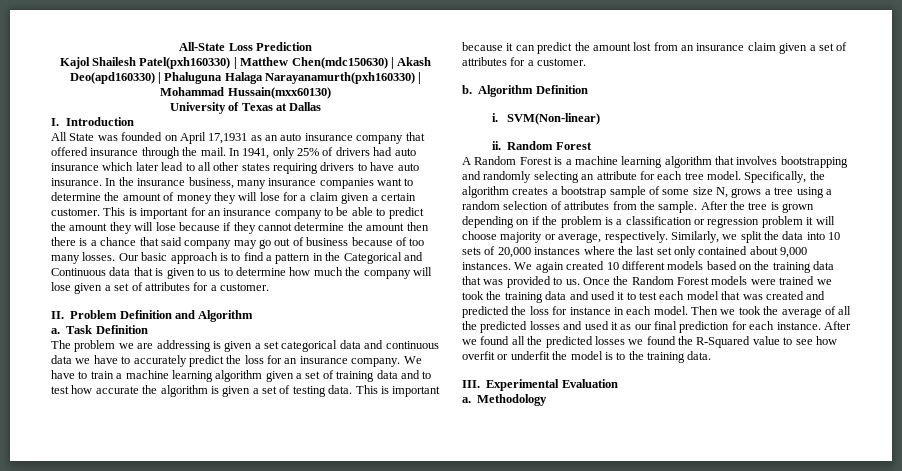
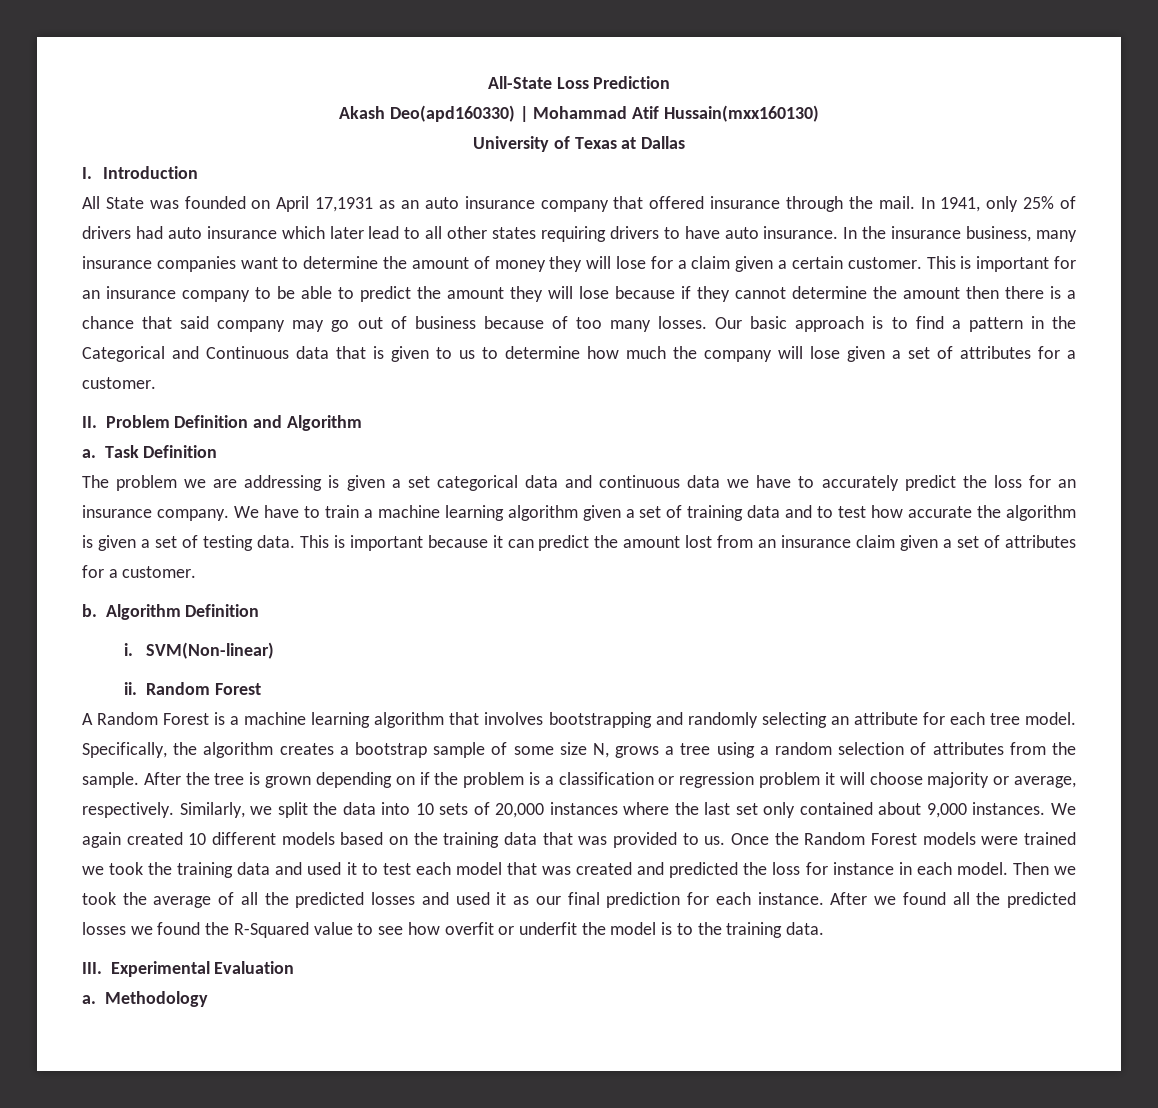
- Kajol Shailesh Patel(pxh160330) | Matthew Chen(mdc150630) | Akash Deo(apd160330) | Phaluguna Halaga Narayanamurth(pxh160330) | Mohammad Hussain(mxx60130)
+ Akash Deo(apd160330) | Mohammad Atif Hussain(mxx160130)

